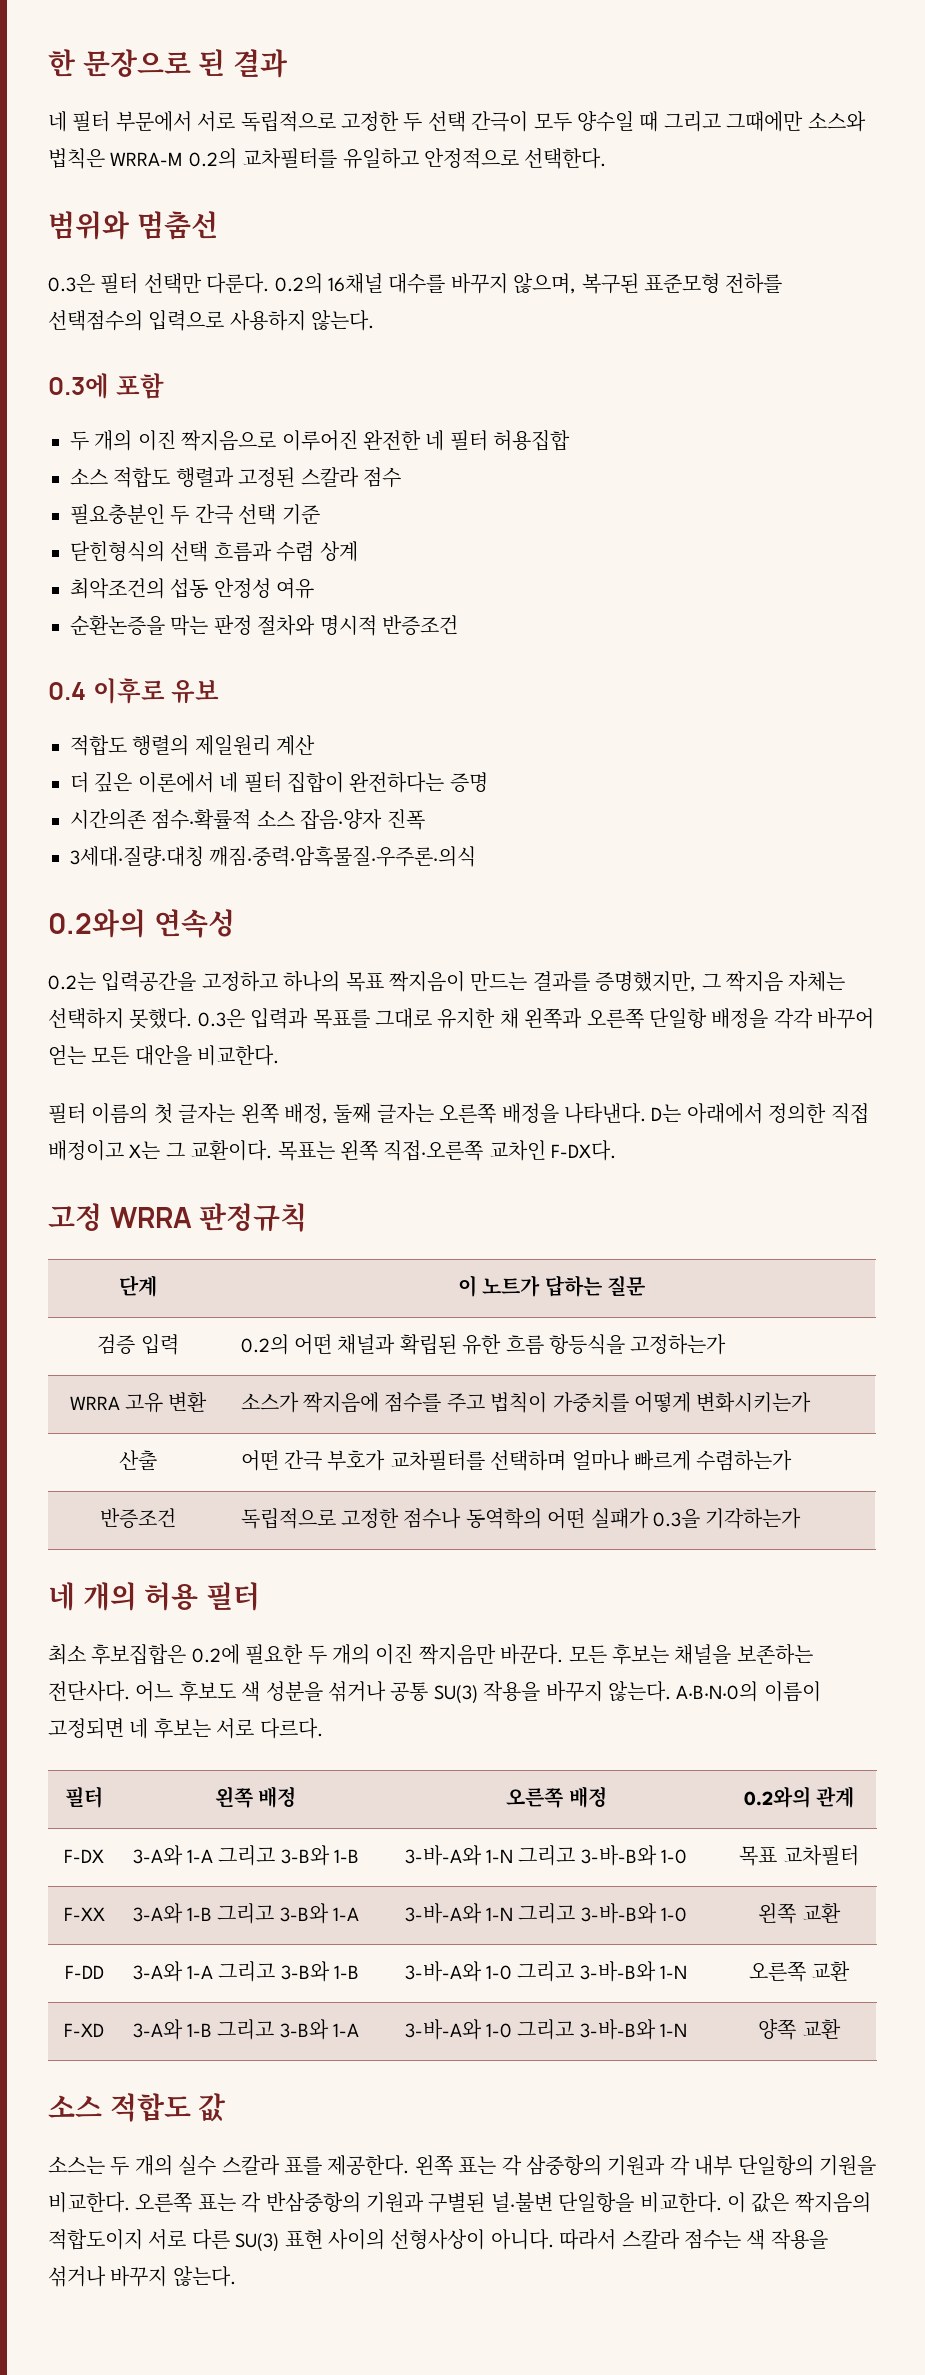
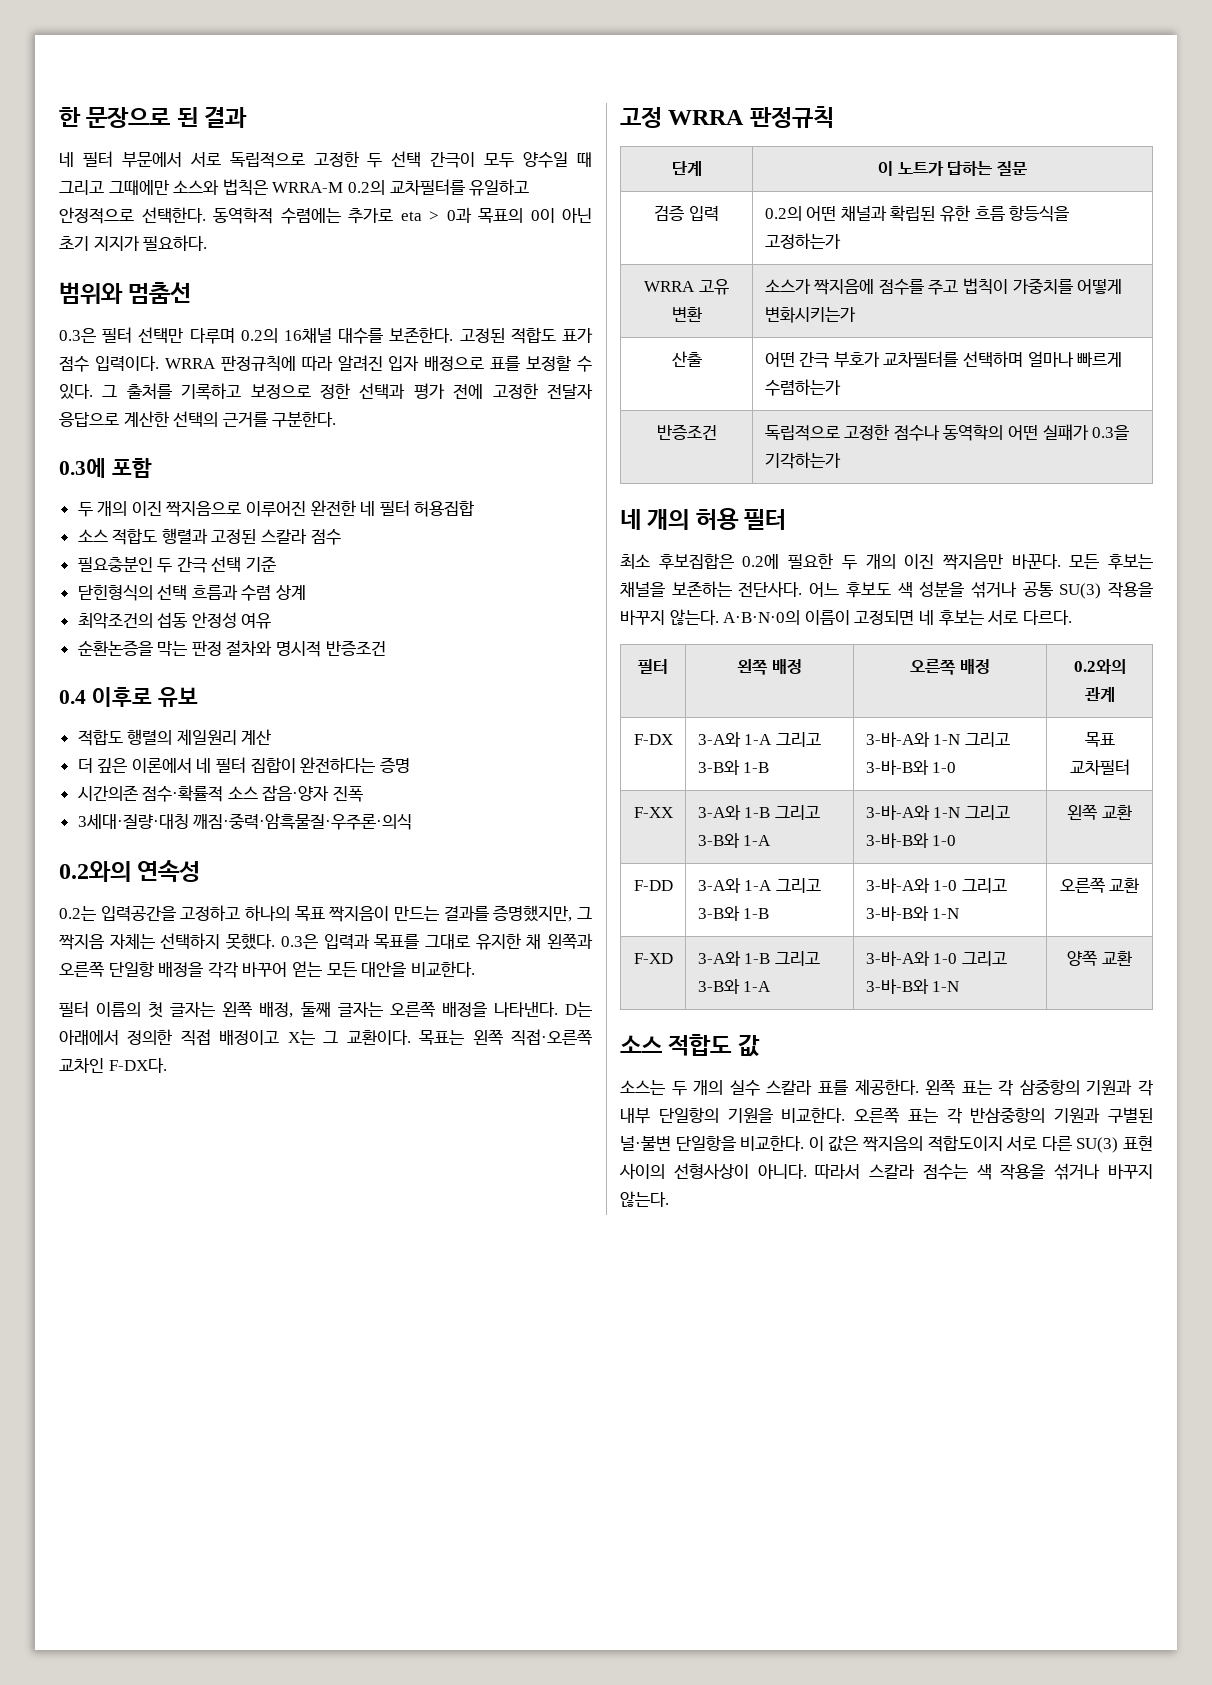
+ 동역학적 수렴에는 추가로 eta > 0과 목표의 0이 아닌 초기 지지가 필요하다.
- 0.3은 필터 선택만 다룬다. 0.2의 16채널 대수를 바꾸지 않으며, 복구된 표준모형 전하를 선택점수의 입력으로 사용하지 않는다.
+ 0.3은 필터 선택만 다루며 0.2의 16채널 대수를 보존한다. 고정된 적합도 표가 점수 입력이다. WRRA 판정규칙에 따라 알려진 입자 배정으로 표를 보정할 수 있다. 그 출처를 기록하고 보정으로 정한 선택과 평가 전에 고정한 전달자 응답으로 계산한 선택의 근거를 구분한다.

